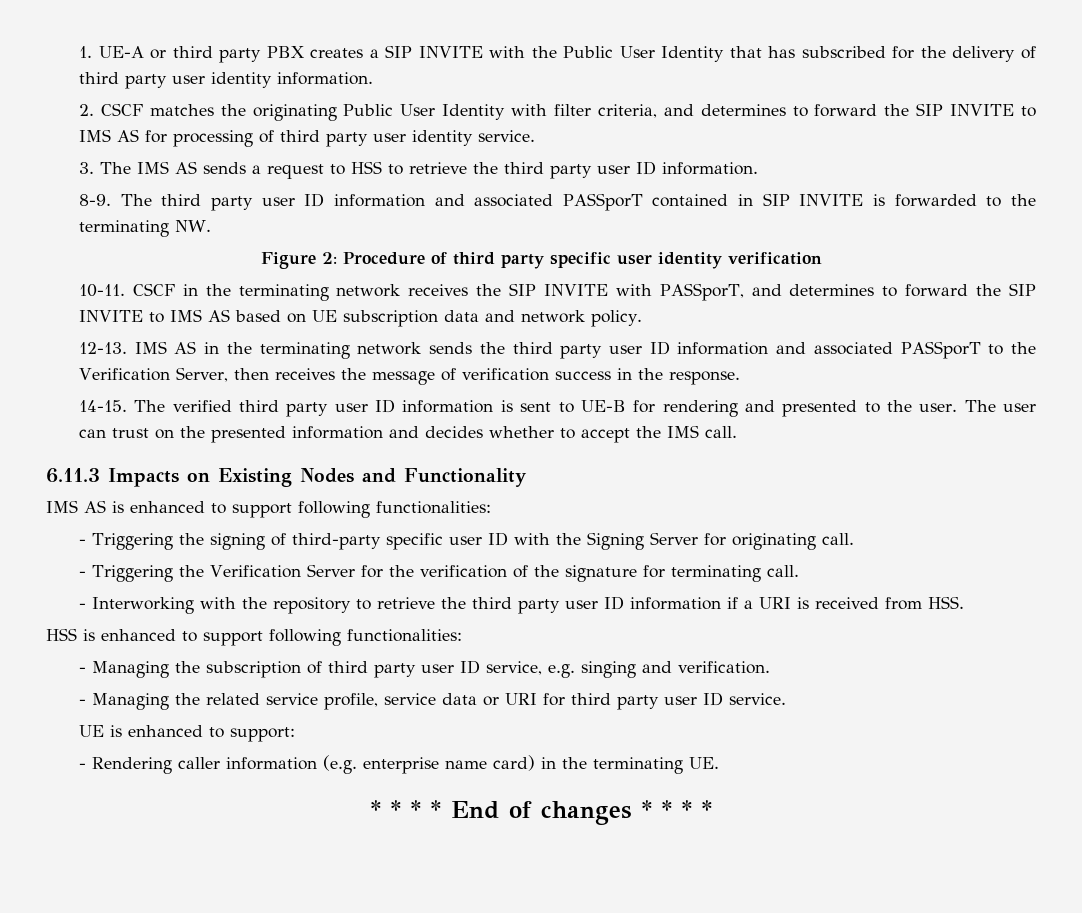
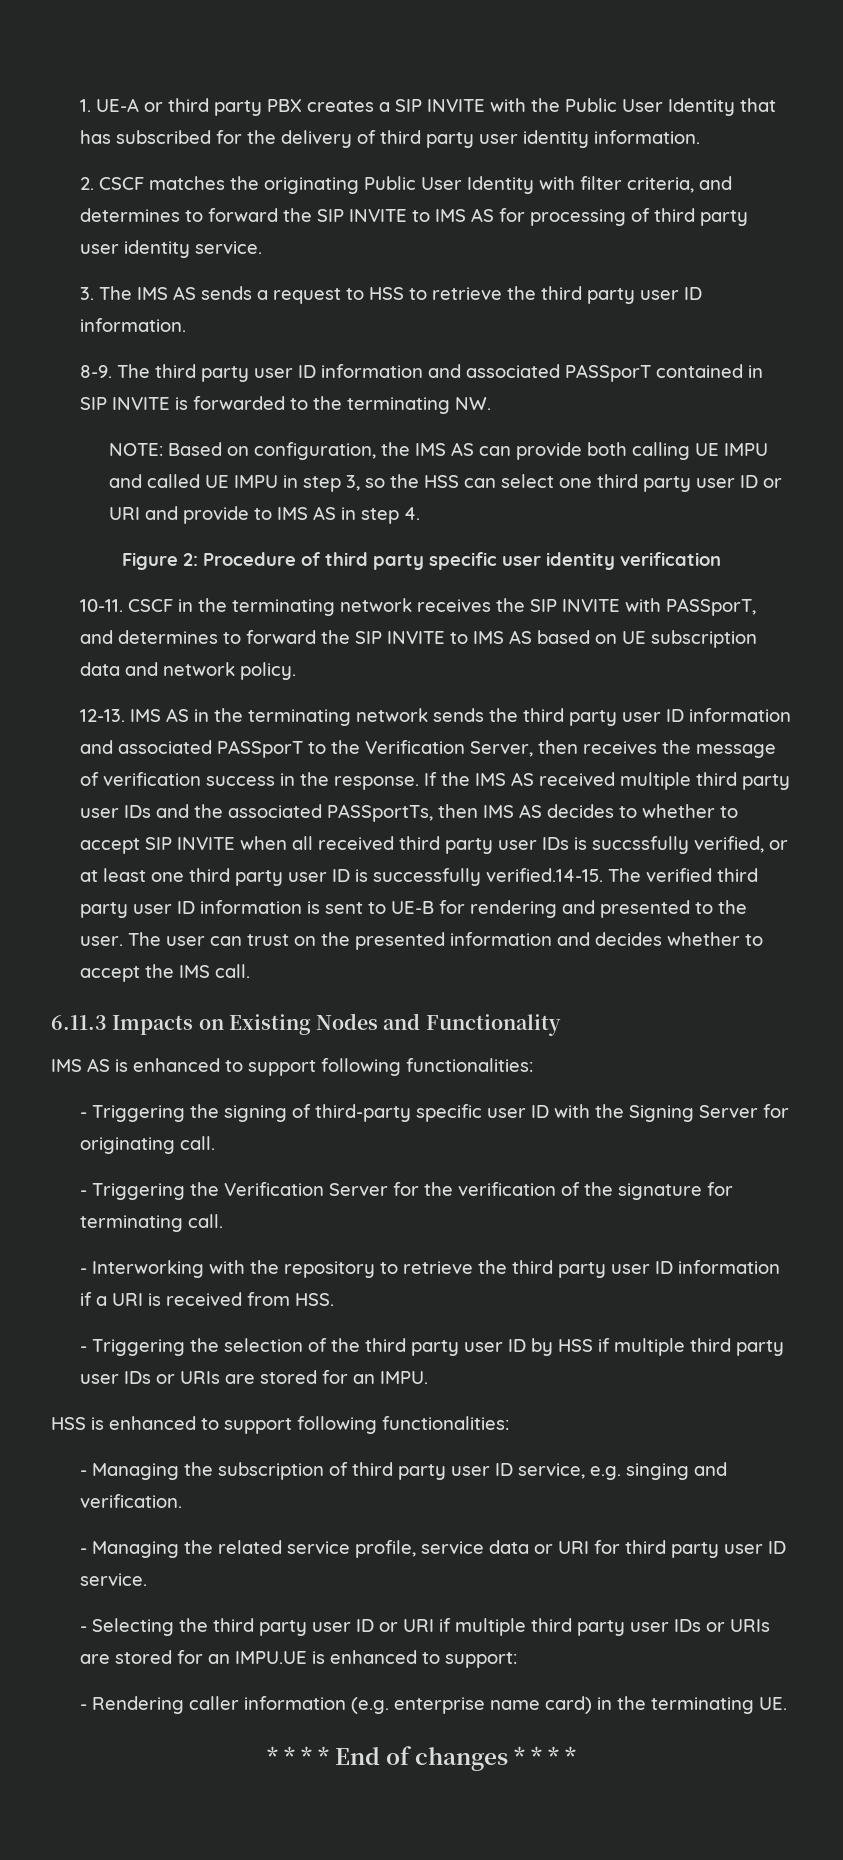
+ NOTE: Based on configuration, the IMS AS can provide both calling UE IMPU and called UE IMPU in step 3, so the HSS can select one third party user ID or URI and provide to IMS AS in step 4.
- IMS AS in the terminating network sends the third party user ID information and associated PASSporT to the Verification Server, then receives the message of verification success in the response.
- 14-15. The verified third party user ID information is sent to UE-B for rendering and presented to the user.
+ IMS AS in the terminating network sends the third party user ID information and associated PASSporT to the Verification Server, then receives the message of verification success in the response. If the IMS AS received multiple third party user IDs and the associated PASSportTs, then IMS AS decides to whether to accept SIP INVITE when all received third party user IDs is succssfully verified, or at least one third party user ID is successfully verified.14-15. The verified third party user ID information is sent to UE-B for rendering and presented to the user.
+ - Triggering the selection of the third party user ID by HSS if multiple third party user IDs or URIs are stored for an IMPU.
- UE is enhanced to support:
+ - Selecting the third party user ID or URI if multiple third party user IDs or URIs are stored for an IMPU.UE is enhanced to support:

